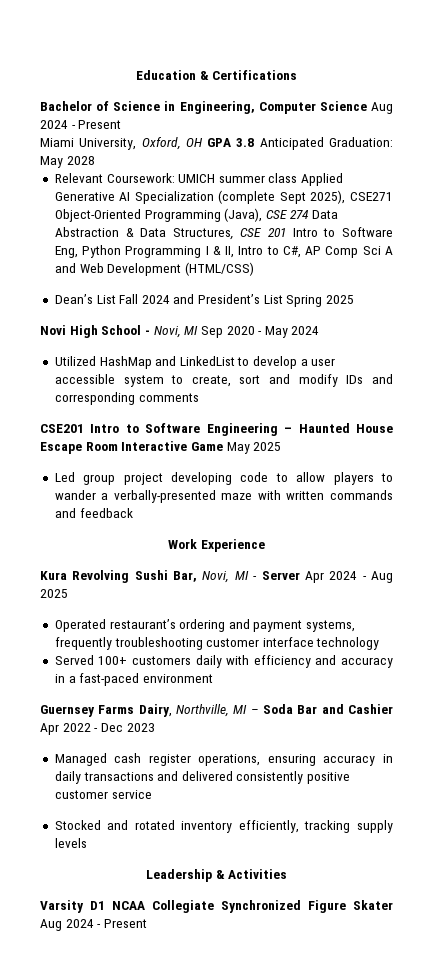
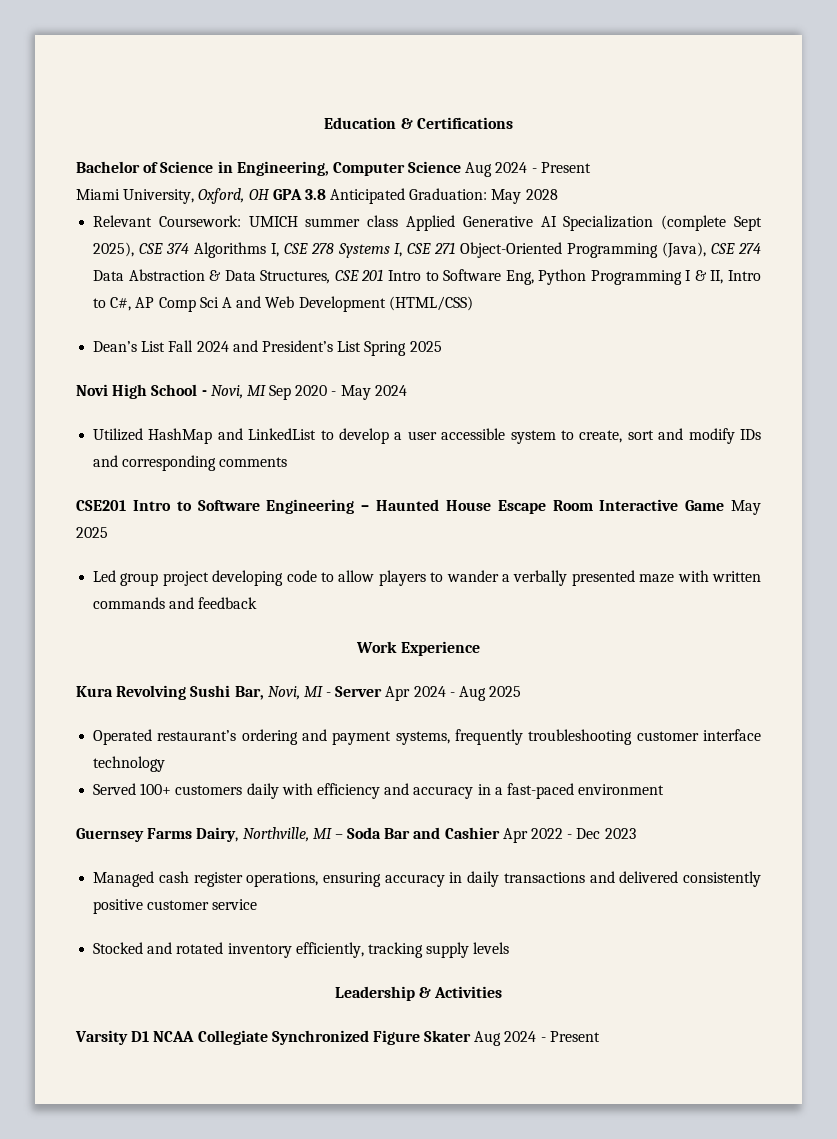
- Relevant Coursework: UMICH summer class Applied Generative AI Specialization (complete Sept 2025), CSE271 Object-Oriented Programming (Java), CSE 274 Data Abstraction & Data Structures, CSE 201 Intro to Software Eng, Python Programming I & II, Intro to C#, AP Comp Sci A and Web Development (HTML/CSS)
+ Relevant Coursework: UMICH summer class Applied Generative AI Specialization (complete Sept 2025), CSE 374 Algorithms I, CSE 278 Systems I, CSE 271 Object-Oriented Programming (Java), CSE 274 Data Abstraction & Data Structures, CSE 201 Intro to Software Eng, Python Programming I & II, Intro to C#, AP Comp Sci A and Web Development (HTML/CSS)
- Led group project developing code to allow players to wander a verbally-presented maze with written commands and feedback
+ Led group project developing code to allow players to wander a verbally presented maze with written commands and feedback

